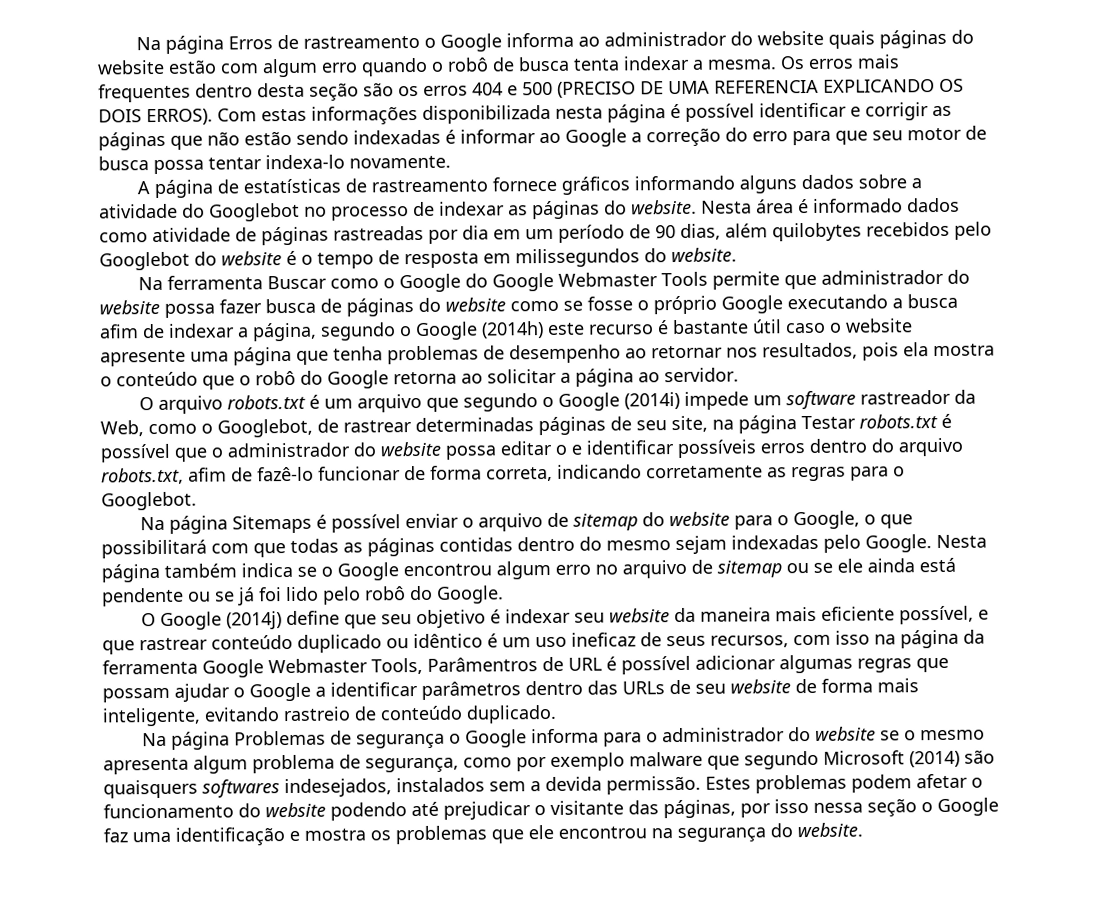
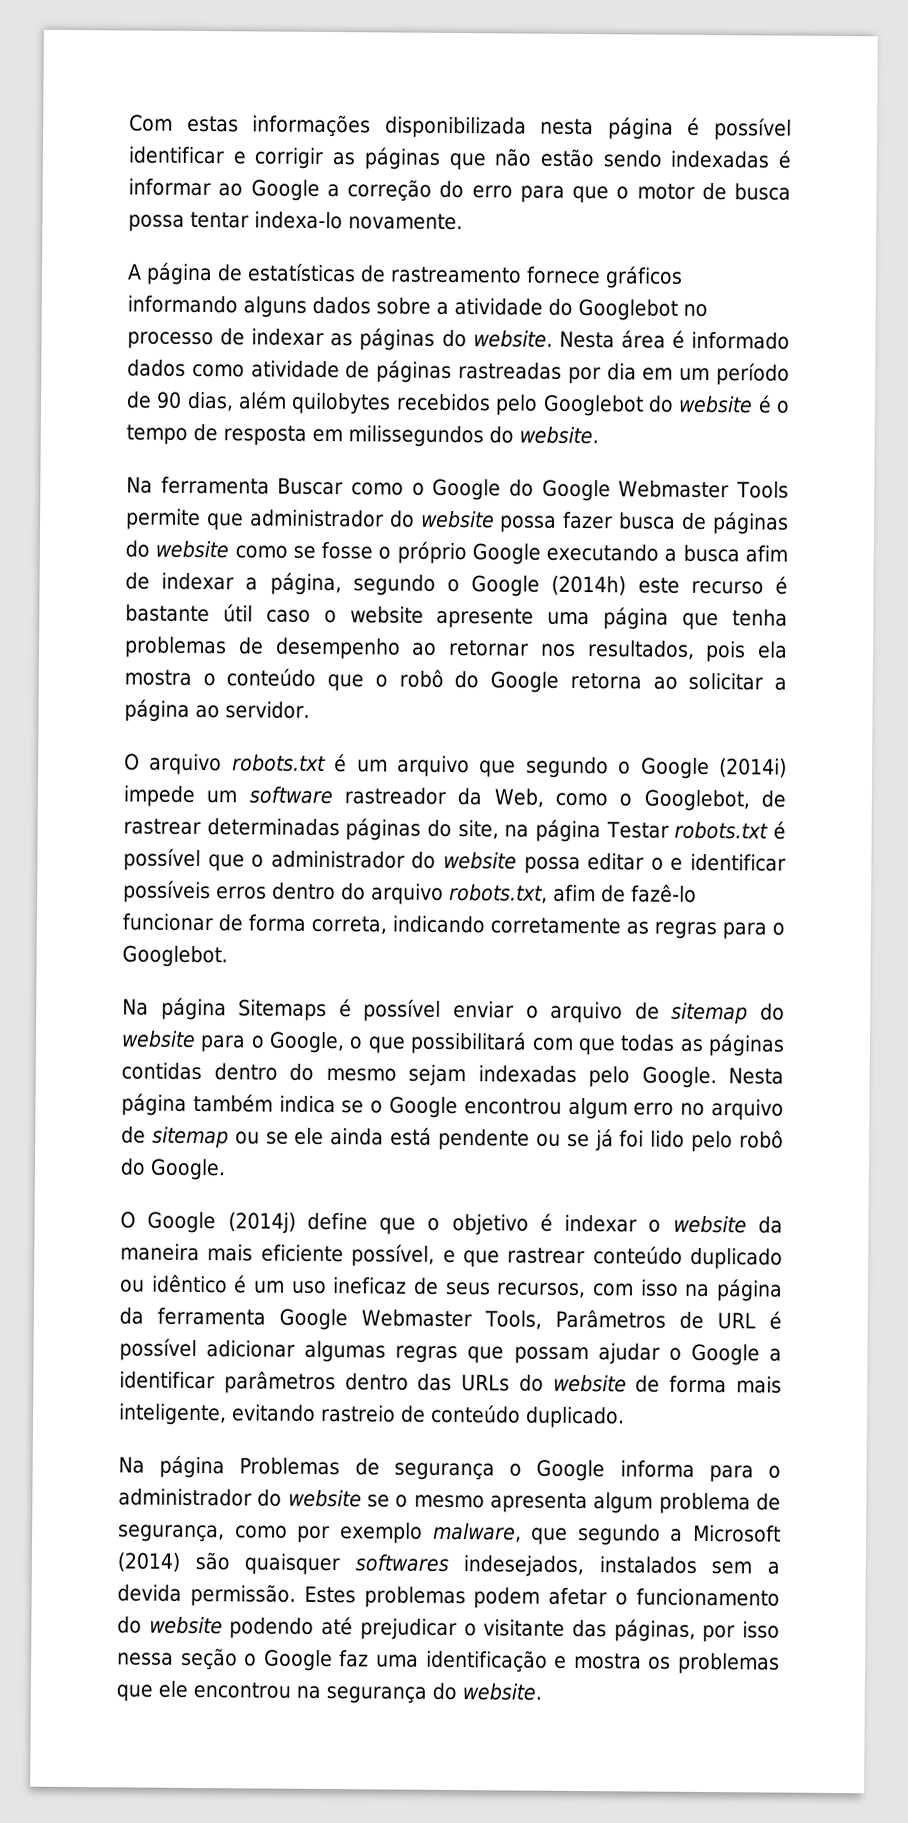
- Na página Erros de rastreamento o Google informa ao administrador do website quais páginas do website estão com algum erro quando o robô de busca tenta indexar a mesma. Os erros mais frequentes dentro desta seção são os erros 404 e 500 (PRECISO DE UMA REFERENCIA EXPLICANDO OS DOIS ERROS). Com estas informações disponibilizada nesta página é possível identificar e corrigir as páginas que não estão sendo indexadas é informar ao Google a correção do erro para que seu motor de busca possa tentar indexa-lo novamente.
+ Com estas informações disponibilizada nesta página é possível identificar e corrigir as páginas que não estão sendo indexadas é informar ao Google a correção do erro para que o motor de busca possa tentar indexa-lo novamente.
- O arquivo robots.txt é um arquivo que segundo o Google (2014i) impede um software rastreador da Web, como o Googlebot, de rastrear determinadas páginas de seu site, na página Testar robots.txt é possível que o administrador do website possa editar o e identificar possíveis erros dentro do arquivo robots.txt, afim de fazê-lo funcionar de forma correta, indicando corretamente as regras para o Googlebot.
+ O arquivo robots.txt é um arquivo que segundo o Google (2014i) impede um software rastreador da Web, como o Googlebot, de rastrear determinadas páginas do site, na página Testar robots.txt é possível que o administrador do website possa editar o e identificar possíveis erros dentro do arquivo robots.txt, afim de fazê-lo funcionar de forma correta, indicando corretamente as regras para o Googlebot.
- O Google (2014j) define que seu objetivo é indexar seu website da maneira mais eficiente possível, e que rastrear conteúdo duplicado ou idêntico é um uso ineficaz de seus recursos, com isso na página da ferramenta Google Webmaster Tools, Parâmentros de URL é possível adicionar algumas regras que possam ajudar o Google a identificar parâmetros dentro das URLs de seu website de forma mais inteligente, evitando rastreio de conteúdo duplicado.
+ O Google (2014j) define que o objetivo é indexar o website da maneira mais eficiente possível, e que rastrear conteúdo duplicado ou idêntico é um uso ineficaz de seus recursos, com isso na página da ferramenta Google Webmaster Tools, Parâmetros de URL é possível adicionar algumas regras que possam ajudar o Google a identificar parâmetros dentro das URLs do website de forma mais inteligente, evitando rastreio de conteúdo duplicado.
- Na página Problemas de segurança o Google informa para o administrador do website se o mesmo apresenta algum problema de segurança, como por exemplo malware que segundo Microsoft (2014) são quaisquers softwares indesejados, instalados sem a devida permissão.
+ Na página Problemas de segurança o Google informa para o administrador do website se o mesmo apresenta algum problema de segurança, como por exemplo malware, que segundo a Microsoft (2014) são quaisquer softwares indesejados, instalados sem a devida permissão.

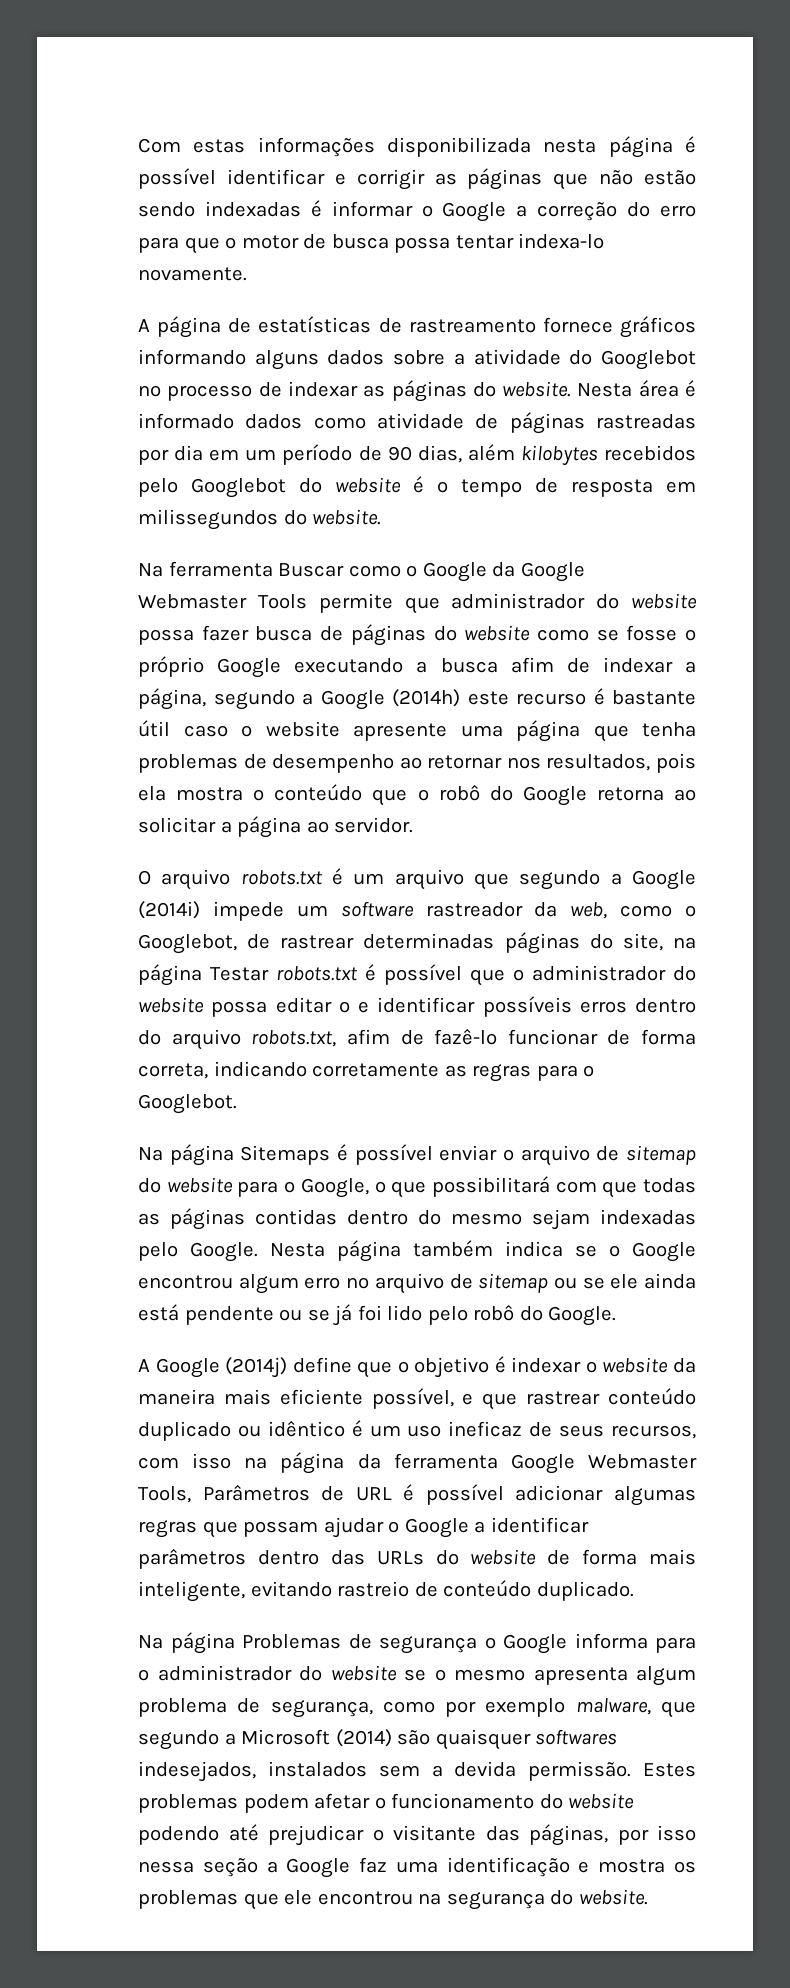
- Com estas informações disponibilizada nesta página é possível identificar e corrigir as páginas que não estão sendo indexadas é informar ao Google a correção do erro para que o motor de busca possa tentar indexa-lo novamente.
+ Com estas informações disponibilizada nesta página é possível identificar e corrigir as páginas que não estão sendo indexadas é informar o Google a correção do erro para que o motor de busca possa tentar indexa-lo novamente.
- Nesta área é informado dados como atividade de páginas rastreadas por dia em um período de 90 dias, além quilobytes recebidos pelo Googlebot do website é o tempo de resposta em milissegundos do website.
+ Nesta área é informado dados como atividade de páginas rastreadas por dia em um período de 90 dias, além kilobytes recebidos pelo Googlebot do website é o tempo de resposta em milissegundos do website.
- Na ferramenta Buscar como o Google do Google Webmaster Tools permite que administrador do website possa fazer busca de páginas do website como se fosse o próprio Google executando a busca afim de indexar a página, segundo o Google (2014h) este recurso é bastante útil caso o website apresente uma página que tenha problemas de desempenho ao retornar nos resultados, pois ela mostra o conteúdo que o robô do Google retorna ao solicitar a página ao servidor.
+ Na ferramenta Buscar como o Google da Google Webmaster Tools permite que administrador do website possa fazer busca de páginas do website como se fosse o próprio Google executando a busca afim de indexar a página, segundo a Google (2014h) este recurso é bastante útil caso o website apresente uma página que tenha problemas de desempenho ao retornar nos resultados, pois ela mostra o conteúdo que o robô do Google retorna ao solicitar a página ao servidor.
- O arquivo robots.txt é um arquivo que segundo o Google (2014i) impede um software rastreador da Web, como o Googlebot, de rastrear determinadas páginas do site, na página Testar robots.txt é possível que o administrador do website possa editar o e identificar possíveis erros dentro do arquivo robots.txt, afim de fazê-lo funcionar de forma correta, indicando corretamente as regras para o Googlebot.
+ O arquivo robots.txt é um arquivo que segundo a Google (2014i) impede um software rastreador da web, como o Googlebot, de rastrear determinadas páginas do site, na página Testar robots.txt é possível que o administrador do website possa editar o e identificar possíveis erros dentro do arquivo robots.txt, afim de fazê-lo funcionar de forma correta, indicando corretamente as regras para o Googlebot.
- O Google (2014j) define que o objetivo é indexar o website da maneira mais eficiente possível, e que rastrear conteúdo duplicado ou idêntico é um uso ineficaz de seus recursos, com isso na página da ferramenta Google Webmaster Tools, Parâmetros de URL é possível adicionar algumas regras que possam ajudar o Google a identificar parâmetros dentro das URLs do website de forma mais inteligente, evitando rastreio de conteúdo duplicado.
+ A Google (2014j) define que o objetivo é indexar o website da maneira mais eficiente possível, e que rastrear conteúdo duplicado ou idêntico é um uso ineficaz de seus recursos, com isso na página da ferramenta Google Webmaster Tools, Parâmetros de URL é possível adicionar algumas regras que possam ajudar o Google a identificar parâmetros dentro das URLs do website de forma mais inteligente, evitando rastreio de conteúdo duplicado.
- Estes problemas podem afetar o funcionamento do website podendo até prejudicar o visitante das páginas, por isso nessa seção o Google faz uma identificação e mostra os problemas que ele encontrou na segurança do website.
+ Estes problemas podem afetar o funcionamento do website podendo até prejudicar o visitante das páginas, por isso nessa seção a Google faz uma identificação e mostra os problemas que ele encontrou na segurança do website.

